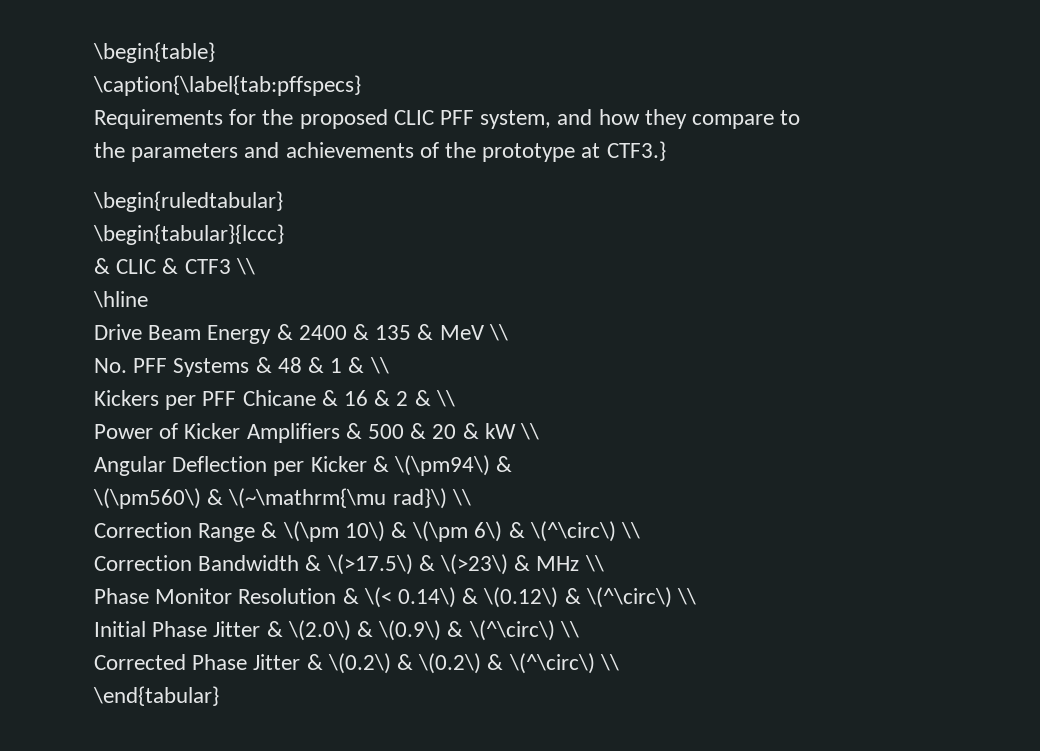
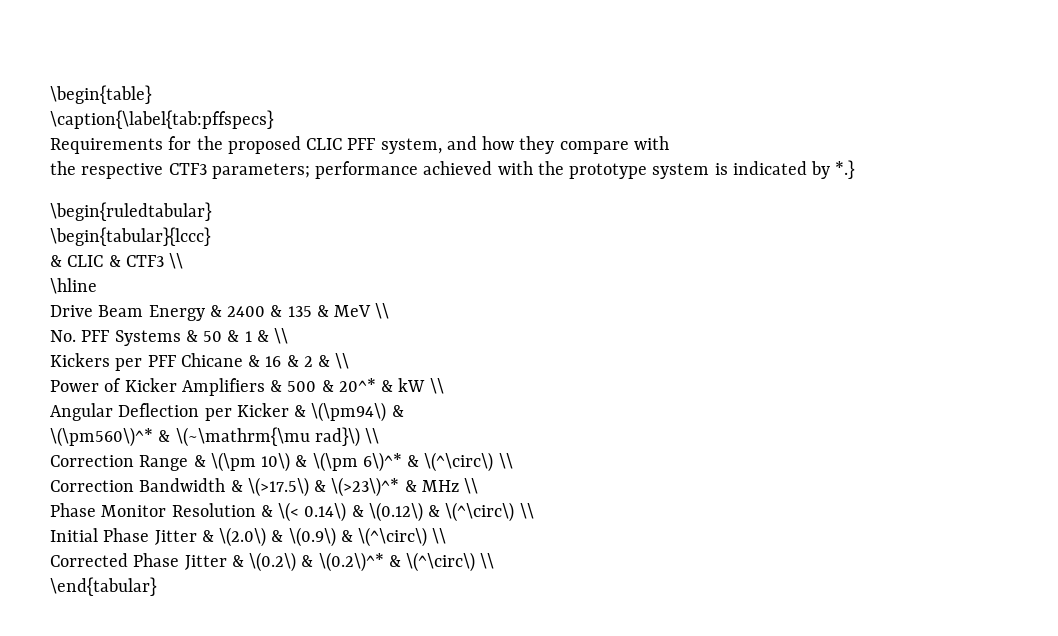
- Requirements for the proposed CLIC PFF system, and how they compare to
- the parameters and achievements of the prototype at CTF3.}
+ Requirements for the proposed CLIC PFF system, and how they compare with
+ the respective CTF3 parameters; performance achieved with the prototype system is indicated by *.}
- No. PFF Systems & 48 & 1 & \\
+ No. PFF Systems & 50 & 1 & \\
- Power of Kicker Amplifiers & 500 & 20 & kW \\
+ Power of Kicker Amplifiers & 500 & 20^* & kW \\
- \(\pm560\) & \(~\mathrm{\mu rad}\) \\
+ \(\pm560\)^* & \(~\mathrm{\mu rad}\) \\
- Correction Range & \(\pm 10\) & \(\pm 6\) & \(^\circ\) \\
+ Correction Range & \(\pm 10\) & \(\pm 6\)^* & \(^\circ\) \\
- Correction Bandwidth & \(>17.5\) & \(>23\) & MHz \\
+ Correction Bandwidth & \(>17.5\) & \(>23\)^* & MHz \\
- Corrected Phase Jitter & \(0.2\) & \(0.2\) & \(^\circ\) \\
+ Corrected Phase Jitter & \(0.2\) & \(0.2\)^* & \(^\circ\) \\

